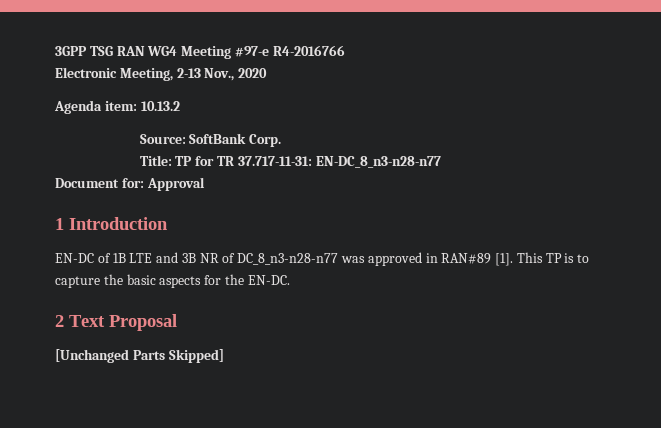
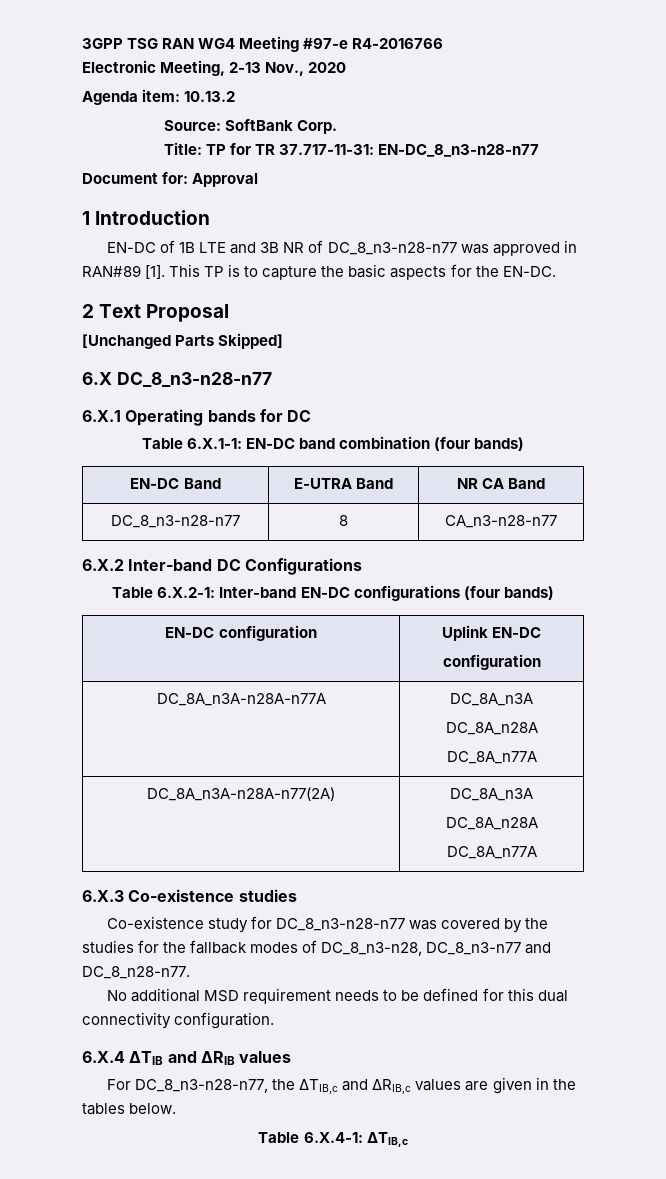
+ 6.X DC_8_n3-n28-n77
+ 6.X.1 Operating bands for DC
+ Table 6.X.1-1: EN-DC band combination (four bands)
+ EN-DC Band | E-UTRA Band | NR CA Band
+ DC_8_n3-n28-n77 | 8 | CA_n3-n28-n77
+ 6.X.2 Inter-band DC Configurations
+ Table 6.X.2-1: Inter-band EN-DC configurations (four bands)
+ EN-DC configuration | Uplink EN-DC
+ configuration
+ DC_8A_n3A-n28A-n77A | DC_8A_n3A
+ DC_8A_n28A
+ DC_8A_n77A
+ DC_8A_n3A-n28A-n77(2A) | DC_8A_n3A
+ DC_8A_n28A
+ DC_8A_n77A
+ 6.X.3 Co-existence studies
+ Co-existence study for DC_8_n3-n28-n77 was covered by the studies for the fallback modes of DC_8_n3-n28, DC_8_n3-n77 and DC_8_n28-n77.
+ No additional MSD requirement needs to be defined for this dual connectivity configuration.
+ 6.X.4 ∆TIB and ∆RIB values
+ For DC_8_n3-n28-n77, the ΔTIB,c and ΔRIB,c values are given in the tables below.
+ Table 6.X.4-1: ΔTIB,c

